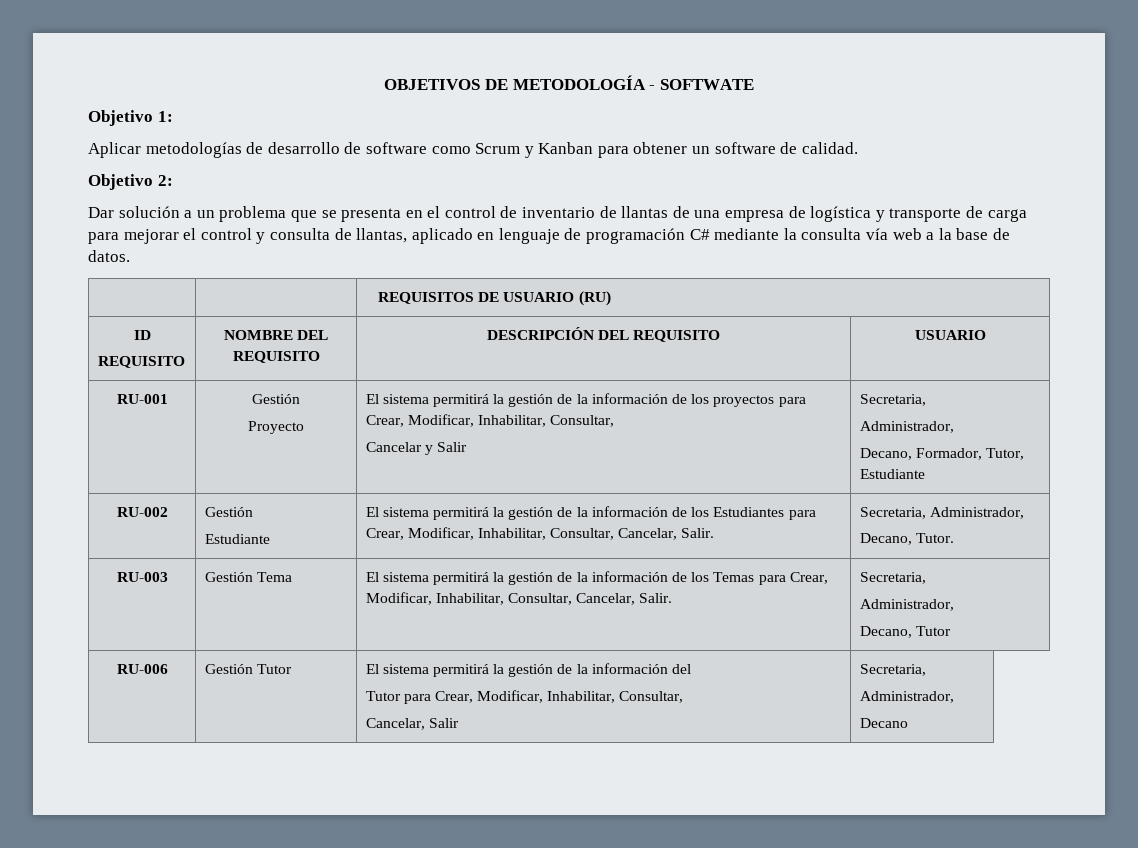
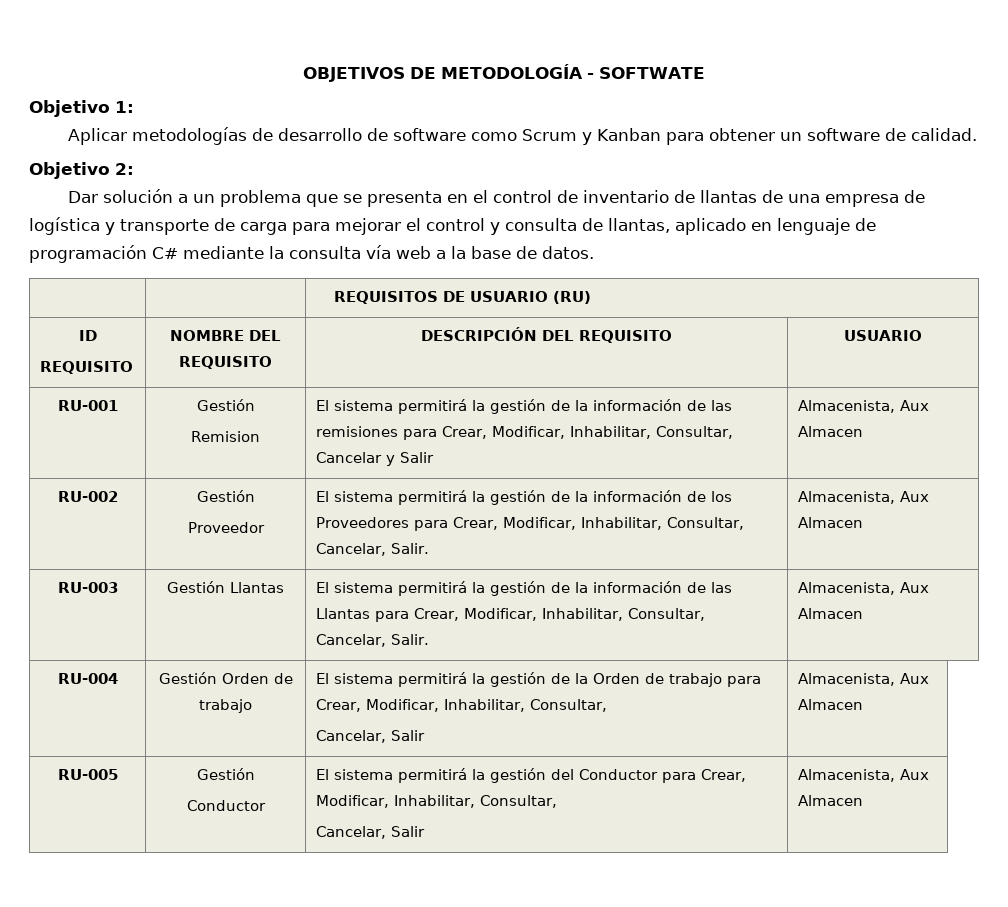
  RU-001 | Gestión
- Proyecto | El sistema permitirá la gestión de la información de los proyectos para Crear, Modificar, Inhabilitar, Consultar,
- Cancelar y Salir | Secretaria,
- Administrador,
- Decano, Formador, Tutor, Estudiante
+ Remision | El sistema permitirá la gestión de la información de las remisiones para Crear, Modificar, Inhabilitar, Consultar, Cancelar y Salir | Almacenista, Aux Almacen
  RU-002 | Gestión
- Estudiante | El sistema permitirá la gestión de la información de los Estudiantes para Crear, Modificar, Inhabilitar, Consultar, Cancelar, Salir. | Secretaria, Administrador,
- Decano, Tutor.
- RU-003 | Gestión Tema | El sistema permitirá la gestión de la información de los Temas para Crear, Modificar, Inhabilitar, Consultar, Cancelar, Salir. | Secretaria,
- Administrador,
- Decano, Tutor
- RU-006 | Gestión Tutor | El sistema permitirá la gestión de la información del
- Tutor para Crear, Modificar, Inhabilitar, Consultar,
- Cancelar, Salir | Secretaria,
- Administrador,
- Decano
+ Proveedor | El sistema permitirá la gestión de la información de los Proveedores para Crear, Modificar, Inhabilitar, Consultar, Cancelar, Salir. | Almacenista, Aux Almacen
+ RU-003 | Gestión Llantas | El sistema permitirá la gestión de la información de las Llantas para Crear, Modificar, Inhabilitar, Consultar, Cancelar, Salir. | Almacenista, Aux Almacen
+ RU-004 | Gestión Orden de trabajo | El sistema permitirá la gestión de la Orden de trabajo para Crear, Modificar, Inhabilitar, Consultar,
+ Cancelar, Salir | Almacenista, Aux Almacen
+ RU-005 | Gestión
+ Conductor | El sistema permitirá la gestión del Conductor para Crear, Modificar, Inhabilitar, Consultar,
+ Cancelar, Salir | Almacenista, Aux Almacen

